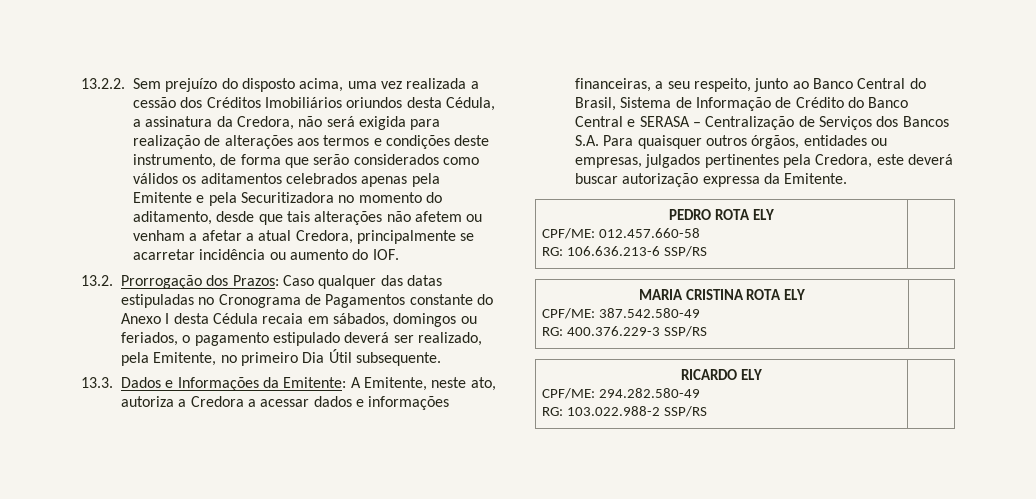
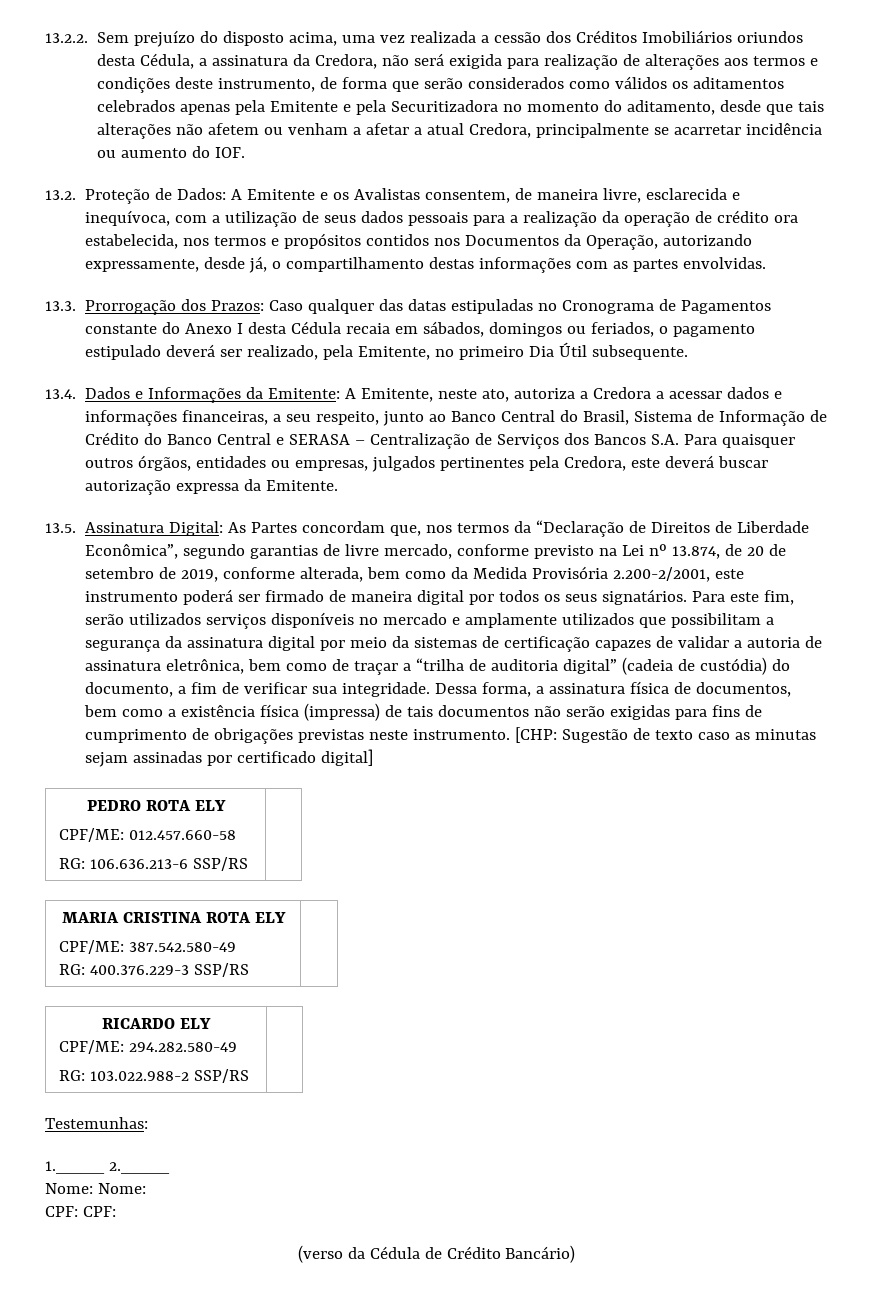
- 13.2. Prorrogação dos Prazos: Caso qualquer das datas estipuladas no Cronograma de Pagamentos constante do Anexo I desta Cédula recaia em sábados, domingos ou feriados, o pagamento estipulado deverá ser realizado, pela Emitente, no primeiro Dia Útil subsequente.
+ 13.2. Proteção de Dados: A Emitente e os Avalistas consentem, de maneira livre, esclarecida e inequívoca, com a utilização de seus dados pessoais para a realização da operação de crédito ora estabelecida, nos termos e propósitos contidos nos Documentos da Operação, autorizando expressamente, desde já, o compartilhamento destas informações com as partes envolvidas.
+ 13.3. Prorrogação dos Prazos: Caso qualquer das datas estipuladas no Cronograma de Pagamentos constante do Anexo I desta Cédula recaia em sábados, domingos ou feriados, o pagamento estipulado deverá ser realizado, pela Emitente, no primeiro Dia Útil subsequente.
- 13.3. Dados e Informações da Emitente:
+ 13.4. Dados e Informações da Emitente:
+ 13.5. Assinatura Digital: As Partes concordam que, nos termos da “Declaração de Direitos de Liberdade Econômica”, segundo garantias de livre mercado, conforme previsto na Lei nº 13.874, de 20 de setembro de 2019, conforme alterada, bem como da Medida Provisória 2.200-2/2001, este instrumento poderá ser firmado de maneira digital por todos os seus signatários. Para este fim, serão utilizados serviços disponíveis no mercado e amplamente utilizados que possibilitam a segurança da assinatura digital por meio da sistemas de certificação capazes de validar a autoria de assinatura eletrônica, bem como de traçar a “trilha de auditoria digital” (cadeia de custódia) do documento, a fim de verificar sua integridade. Dessa forma, a assinatura física de documentos, bem como a existência física (impressa) de tais documentos não serão exigidas para fins de cumprimento de obrigações previstas neste instrumento. [CHP: Sugestão de texto caso as minutas sejam assinadas por certificado digital]
+ Testemunhas:
+ 1.____ 2.____
+ Nome: Nome:
+ CPF: CPF:
+ (verso da Cédula de Crédito Bancário)

